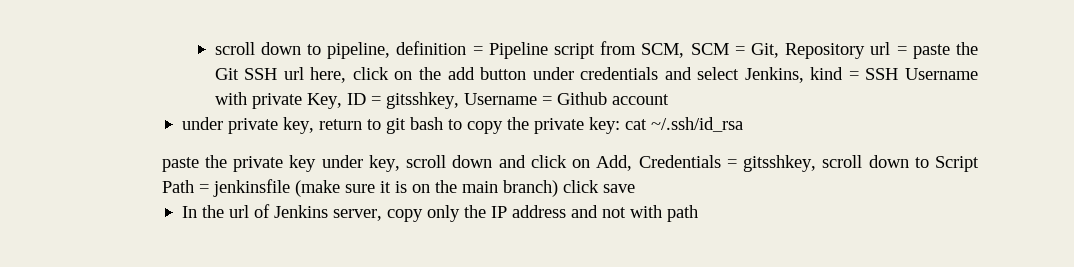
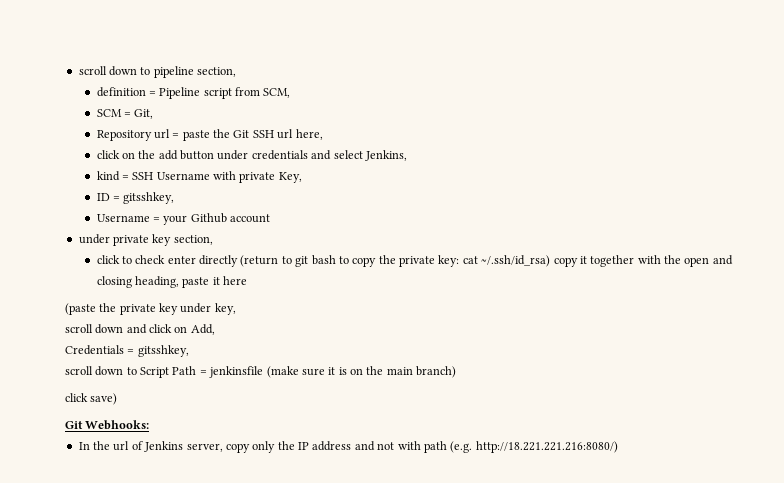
- scroll down to pipeline, definition = Pipeline script from SCM, SCM = Git, Repository url = paste the Git SSH url here, click on the add button under credentials and select Jenkins, kind = SSH Username with private Key, ID = gitsshkey, Username = Github account
+ scroll down to pipeline section,
+ definition = Pipeline script from SCM,
+ SCM = Git,
+ Repository url = paste the Git SSH url here,
+ click on the add button under credentials and select Jenkins,
+ kind = SSH Username with private Key,
+ ID = gitsshkey,
+ Username = your Github account
- under private key, return to git bash to copy the private key: cat ~/.ssh/id_rsa
- paste the private key under key, scroll down and click on Add, Credentials = gitsshkey, scroll down to Script Path = jenkinsfile (make sure it is on the main branch) click save
+ under private key section,
+ click to check enter directly (return to git bash to copy the private key: cat ~/.ssh/id_rsa) copy it together with the open and closing heading, paste it here
+ (paste the private key under key,
+ scroll down and click on Add,
+ Credentials = gitsshkey,
+ scroll down to Script Path = jenkinsfile (make sure it is on the main branch)
+ click save)
+ Git Webhooks:
- In the url of Jenkins server, copy only the IP address and not with path
+ In the url of Jenkins server, copy only the IP address and not with path (e.g. http://18.221.221.216:8080/)

